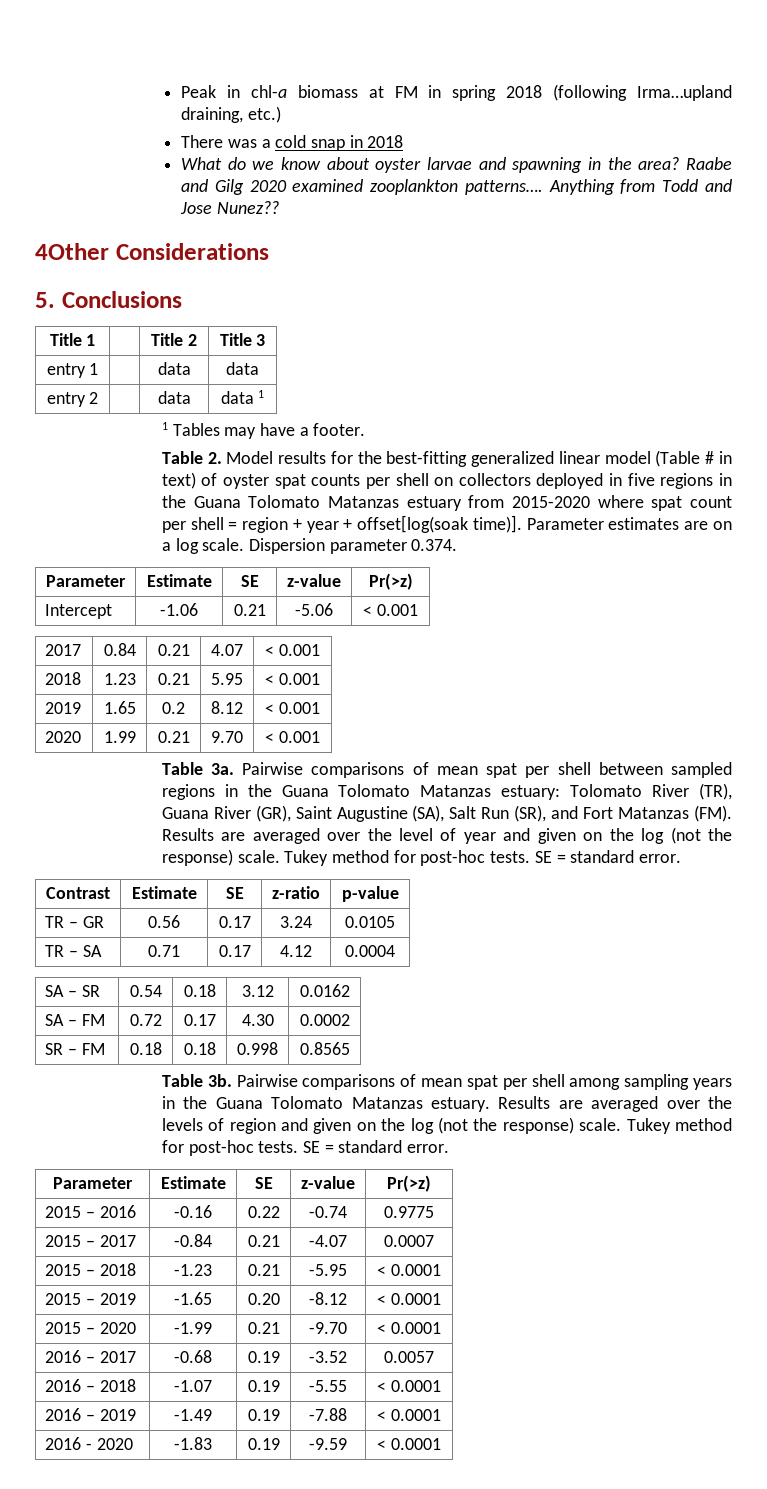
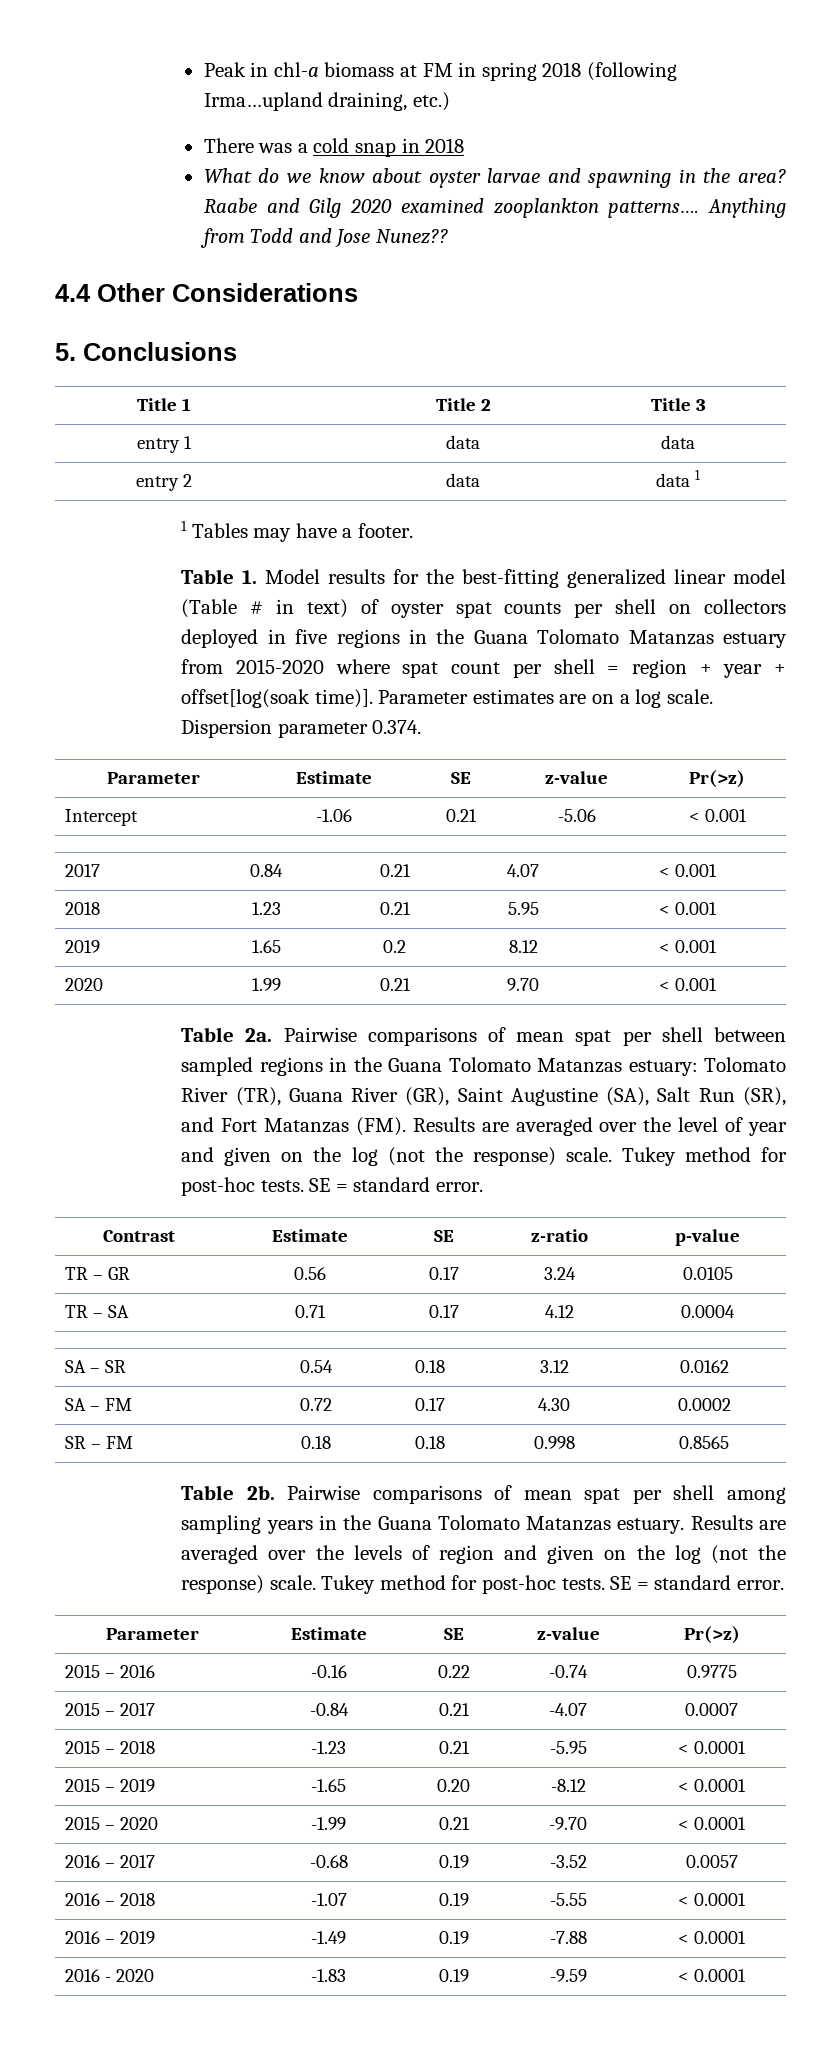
- 4Other Considerations
+ 4.4 Other Considerations
- Table 2. Model results for the best-fitting generalized linear model (Table # in text) of oyster spat counts per shell on collectors deployed in five regions in the Guana Tolomato Matanzas estuary from 2015-2020 where spat count per shell = region + year + offset[log(soak time)].
+ Table 1. Model results for the best-fitting generalized linear model (Table # in text) of oyster spat counts per shell on collectors deployed in five regions in the Guana Tolomato Matanzas estuary from 2015-2020 where spat count per shell = region + year + offset[log(soak time)].
- Table 3a.
+ Table 2a.
- Table 3b.
+ Table 2b.

